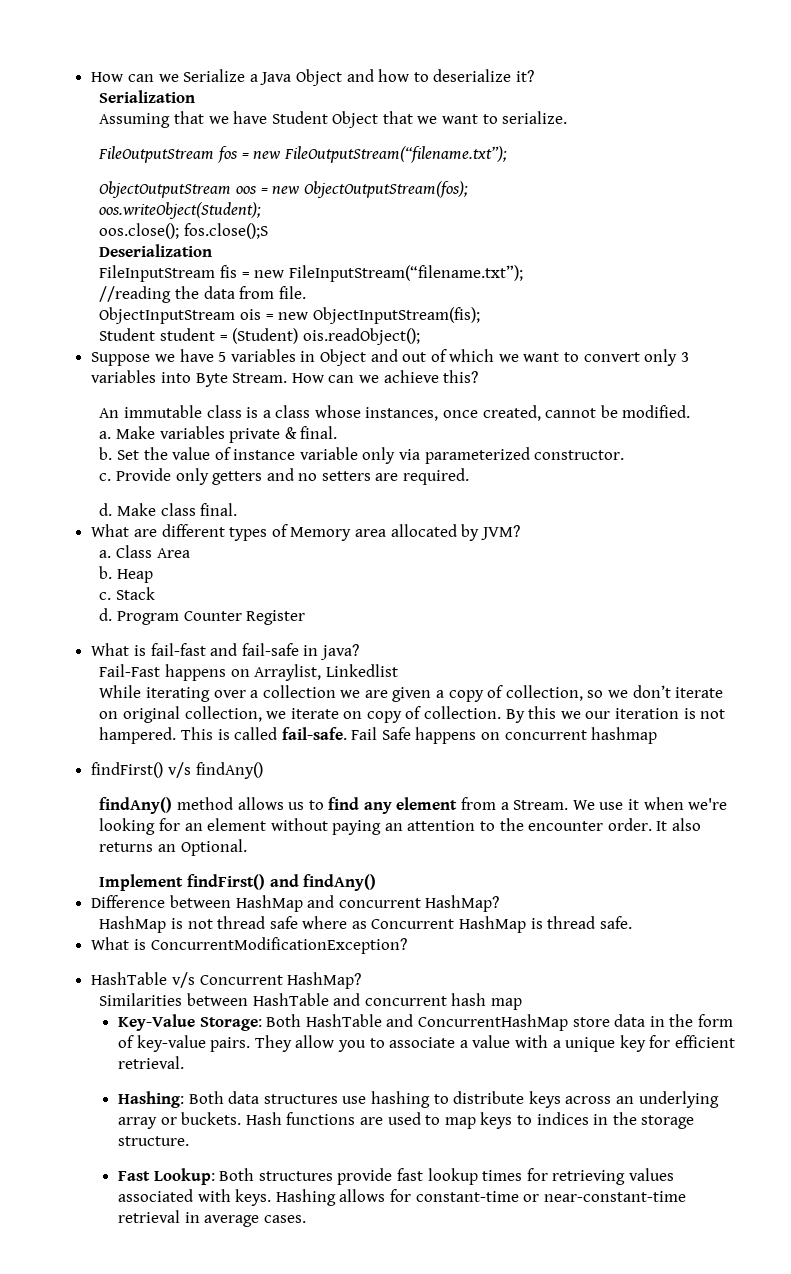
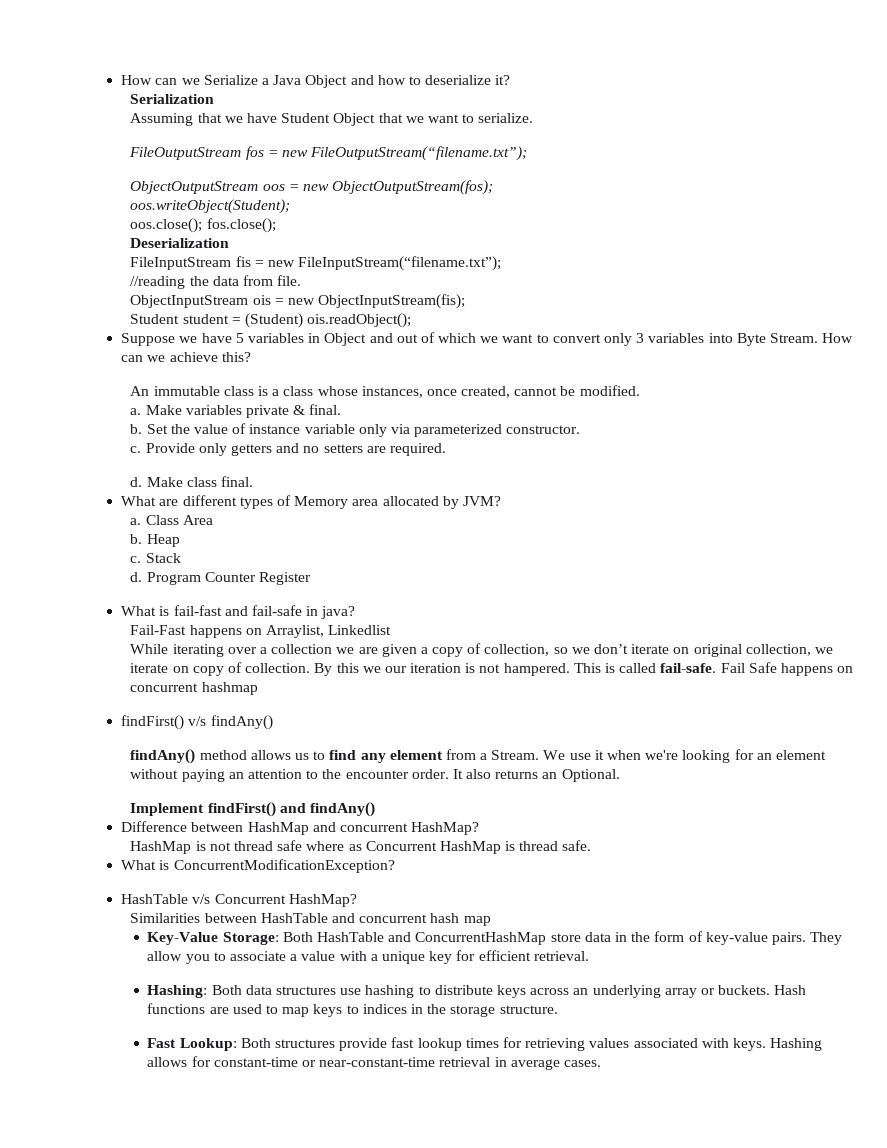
- oos.close(); fos.close();S
+ oos.close(); fos.close();

